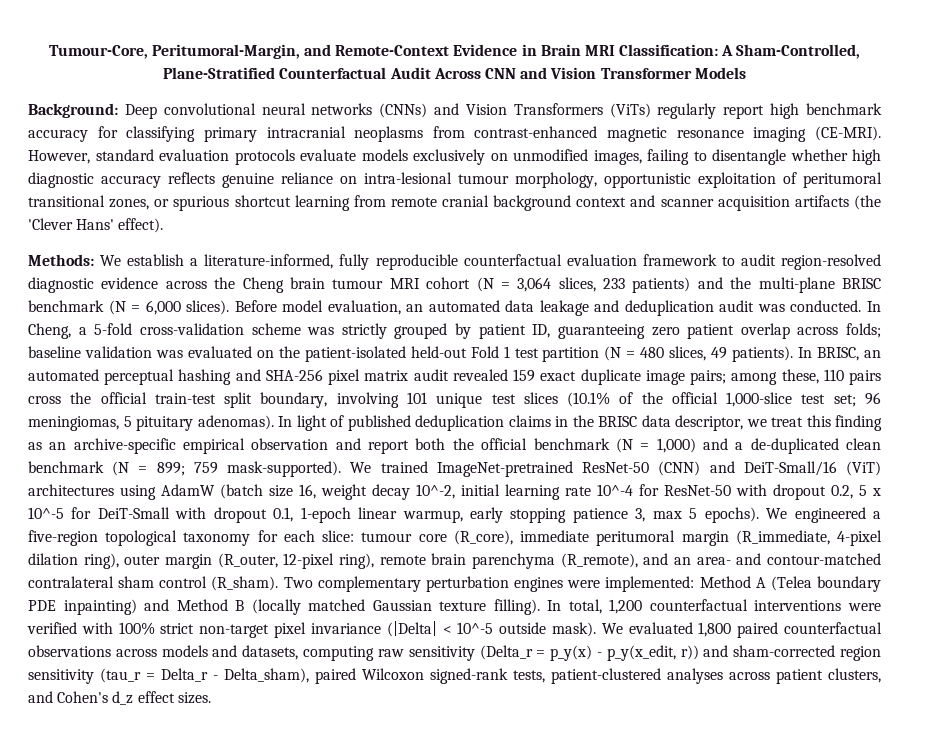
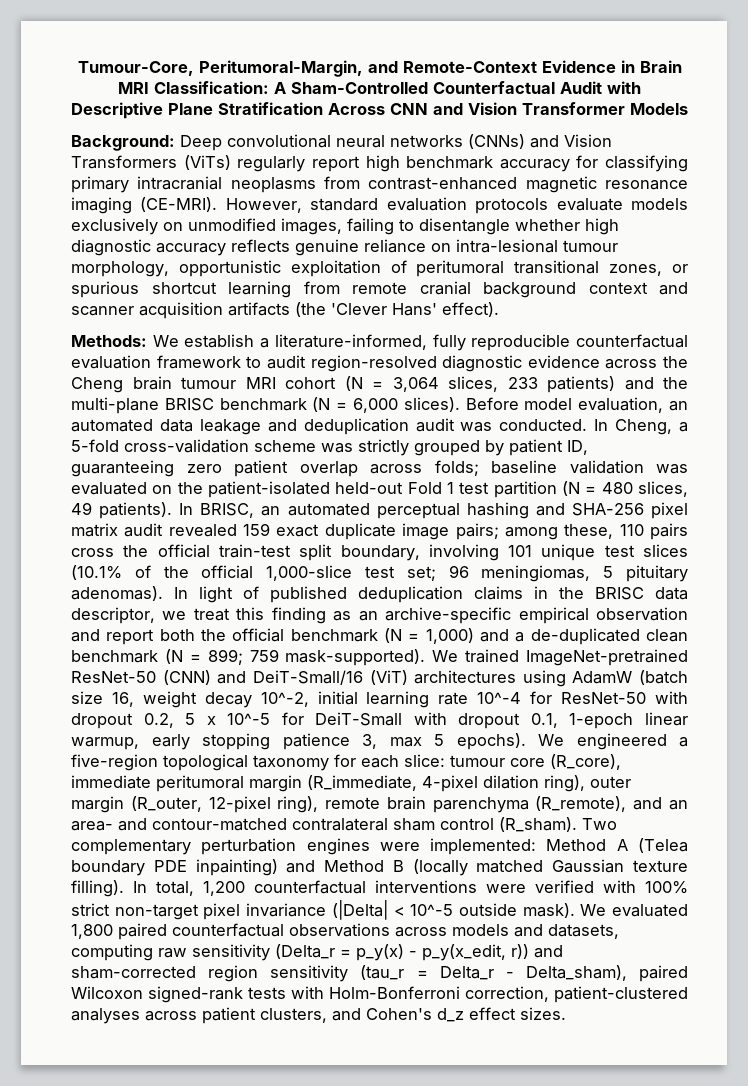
- Tumour-Core, Peritumoral-Margin, and Remote-Context Evidence in Brain MRI Classification: A Sham-Controlled, Plane-Stratified Counterfactual Audit Across CNN and Vision Transformer Models
+ Tumour-Core, Peritumoral-Margin, and Remote-Context Evidence in Brain MRI Classification: A Sham-Controlled Counterfactual Audit with Descriptive Plane Stratification Across CNN and Vision Transformer Models
- We evaluated 1,800 paired counterfactual observations across models and datasets, computing raw sensitivity (Delta_r = p_y(x) - p_y(x_edit, r)) and sham-corrected region sensitivity (tau_r = Delta_r - Delta_sham), paired Wilcoxon signed-rank tests, patient-clustered analyses across patient clusters, and Cohen's d_z effect sizes.
+ We evaluated 1,800 paired counterfactual observations across models and datasets, computing raw sensitivity (Delta_r = p_y(x) - p_y(x_edit, r)) and sham-corrected region sensitivity (tau_r = Delta_r - Delta_sham), paired Wilcoxon signed-rank tests with Holm-Bonferroni correction, patient-clustered analyses across patient clusters, and Cohen's d_z effect sizes.

